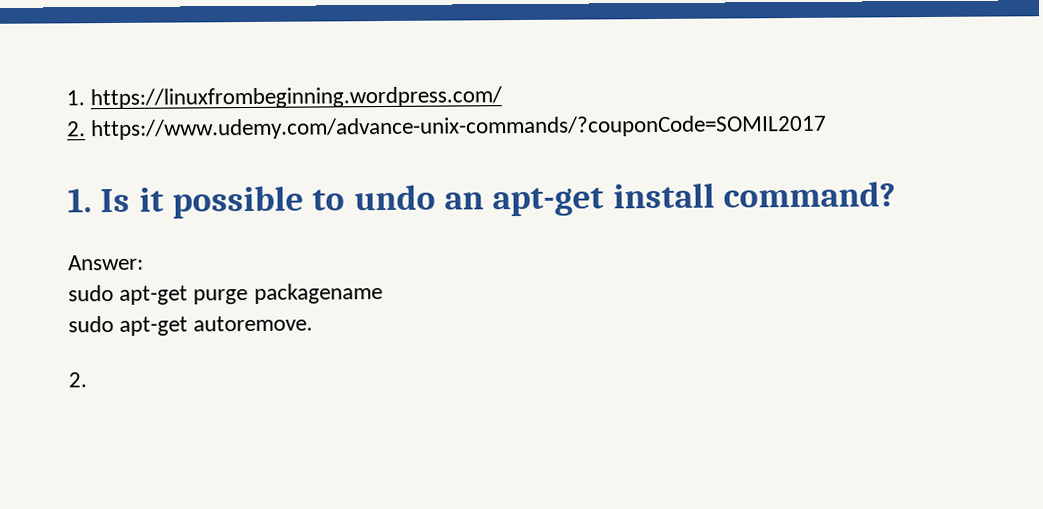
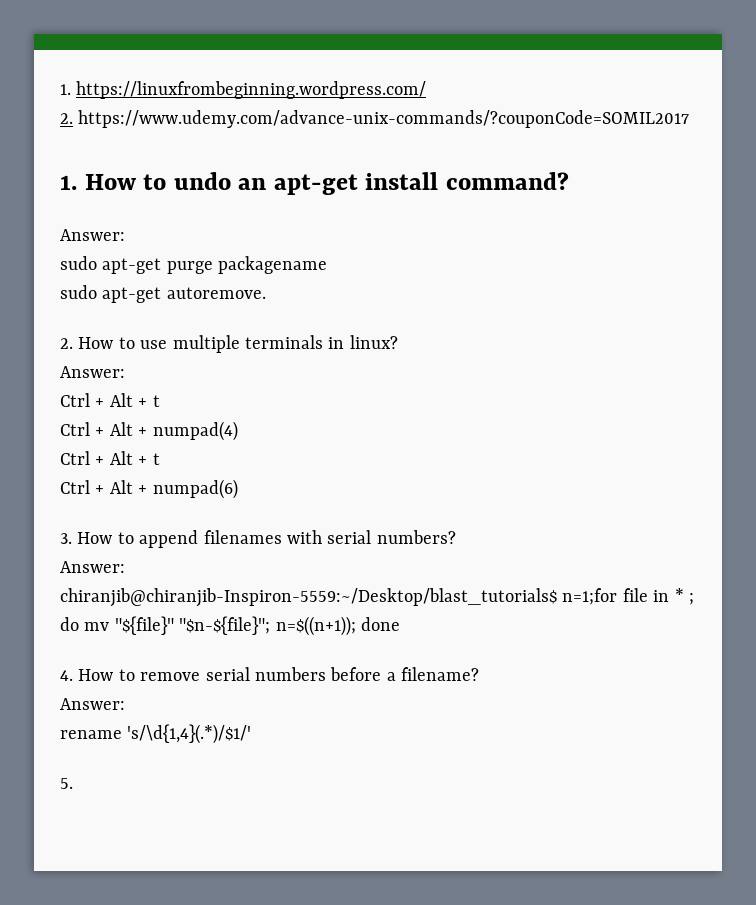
- 1. Is it possible to undo an apt-get install command?
+ 1. How to undo an apt-get install command?
  sudo apt-get autoremove.
- 2.
+ 2. How to use multiple terminals in linux?
+ Answer:
+ Ctrl + Alt + t
+ Ctrl + Alt + numpad(4)
+ Ctrl + Alt + t
+ Ctrl + Alt + numpad(6)
+ 3. How to append filenames with serial numbers?
+ Answer:
+ chiranjib@chiranjib-Inspiron-5559:~/Desktop/blast_tutorials$ n=1;for file in * ; do mv "${file}" "$n-${file}"; n=$((n+1)); done
+ 4. How to remove serial numbers before a filename?
+ Answer:
+ rename 's/\d{1,4}(.*)/$1/'
+ 5.

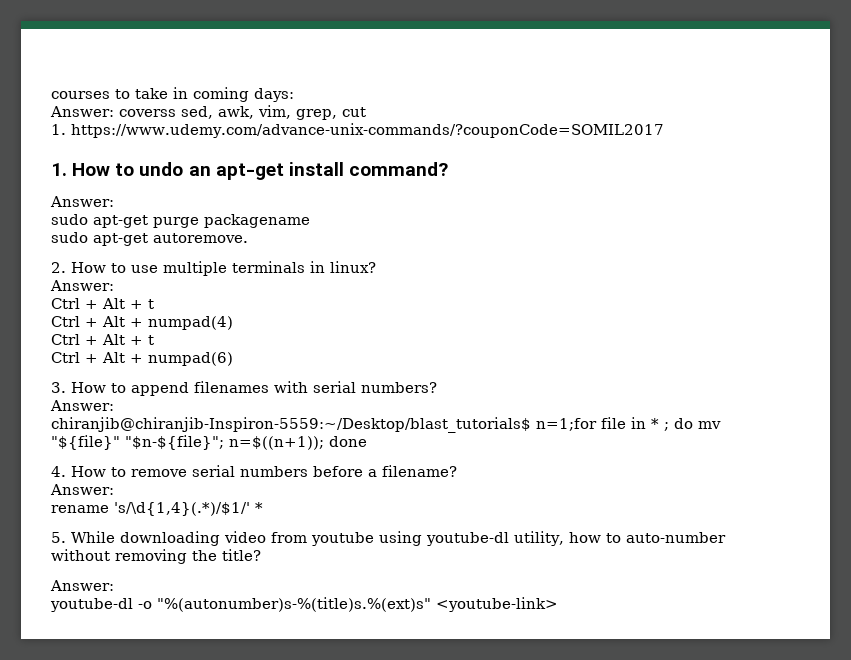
- 1. https://linuxfrombeginning.wordpress.com/
- 2. https://www.udemy.com/advance-unix-commands/?couponCode=SOMIL2017
+ courses to take in coming days:
+ Answer: coverss sed, awk, vim, grep, cut
+ 1. https://www.udemy.com/advance-unix-commands/?couponCode=SOMIL2017
- rename 's/\d{1,4}(.*)/$1/'
+ rename 's/\d{1,4}(.*)/$1/' *
- 5.
+ 5. While downloading video from youtube using youtube-dl utility, how to auto-number without removing the title?
+ Answer:
+ youtube-dl -o "%(autonumber)s-%(title)s.%(ext)s" <youtube-link>

